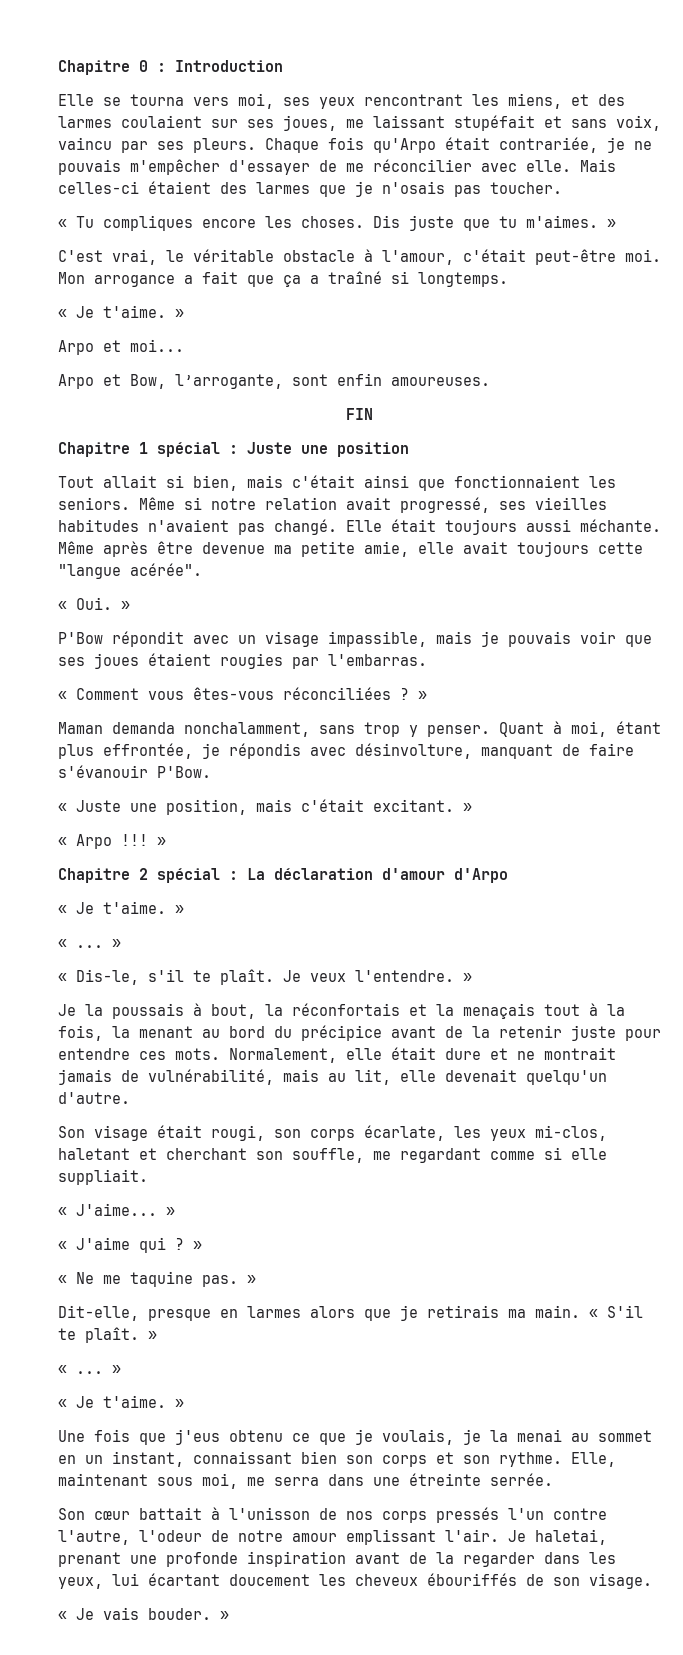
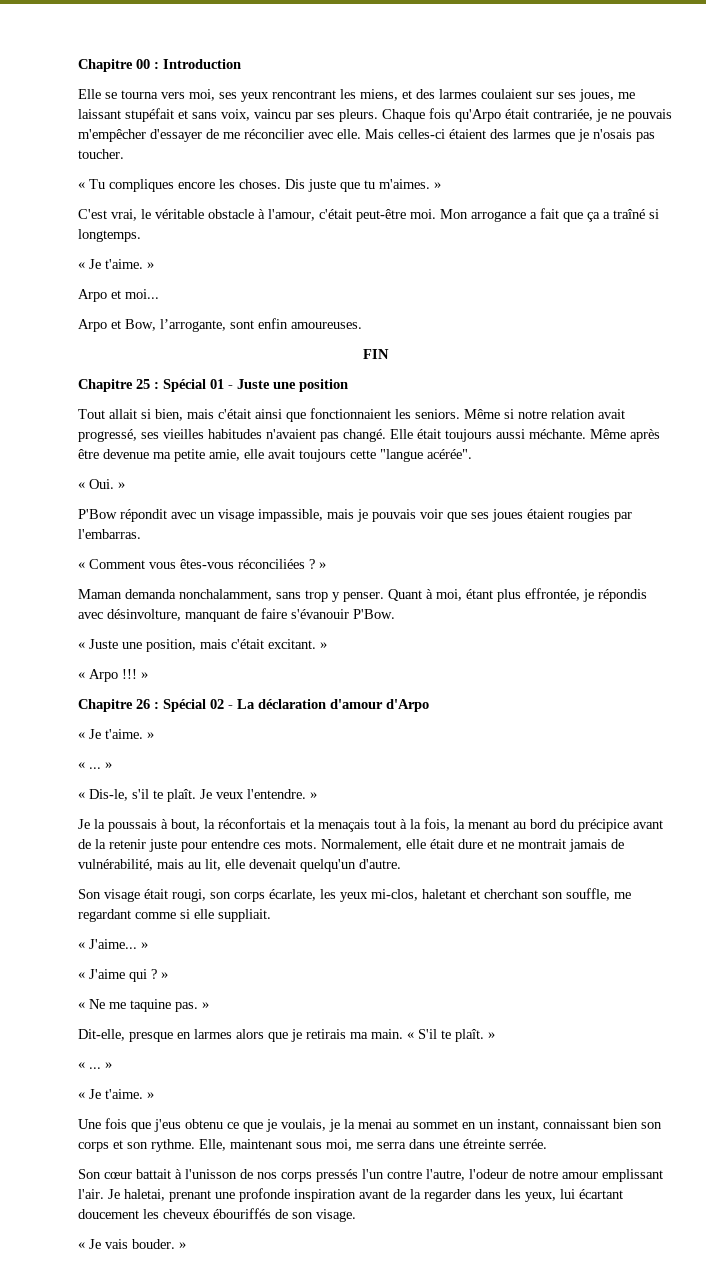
- Chapitre 0 : Introduction
+ Chapitre 00 : Introduction
- Chapitre 1 spécial : Juste une position
+ Chapitre 25 : Spécial 01 - Juste une position
- Chapitre 2 spécial : La déclaration d'amour d'Arpo
+ Chapitre 26 : Spécial 02 - La déclaration d'amour d'Arpo

